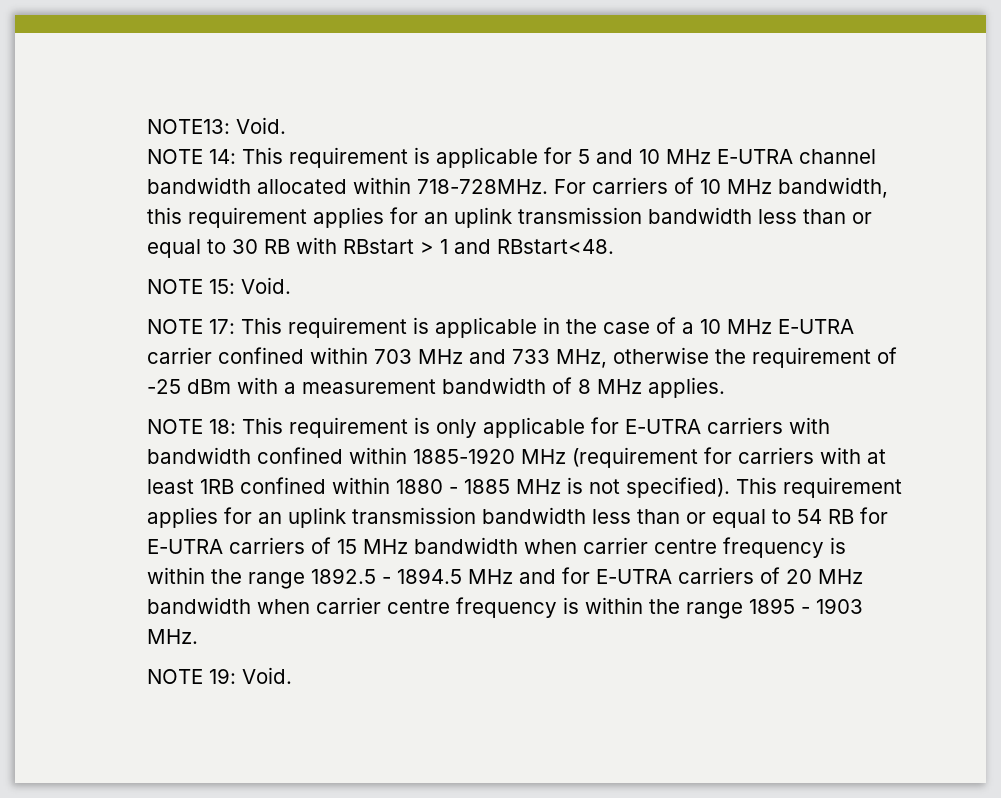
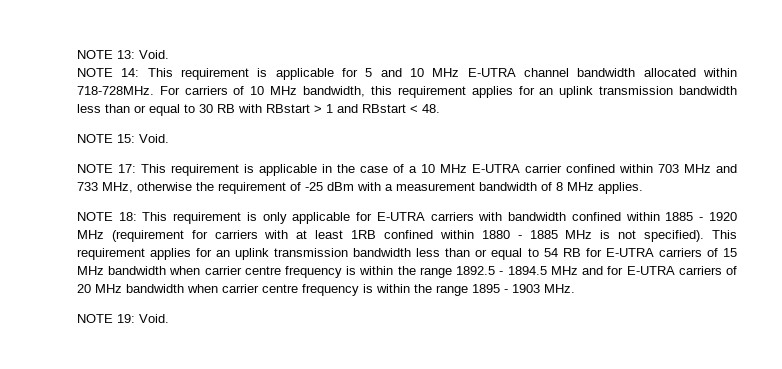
- NOTE13: Void.
+ NOTE 13: Void.
- For carriers of 10 MHz bandwidth, this requirement applies for an uplink transmission bandwidth less than or equal to 30 RB with RBstart > 1 and RBstart<48.
+ For carriers of 10 MHz bandwidth, this requirement applies for an uplink transmission bandwidth less than or equal to 30 RB with RBstart > 1 and RBstart < 48.
- NOTE 18: This requirement is only applicable for E-UTRA carriers with bandwidth confined within 1885-1920 MHz (requirement for carriers with at least 1RB confined within 1880 - 1885 MHz is not specified).
+ NOTE 18: This requirement is only applicable for E-UTRA carriers with bandwidth confined within 1885 - 1920 MHz (requirement for carriers with at least 1RB confined within 1880 - 1885 MHz is not specified).

